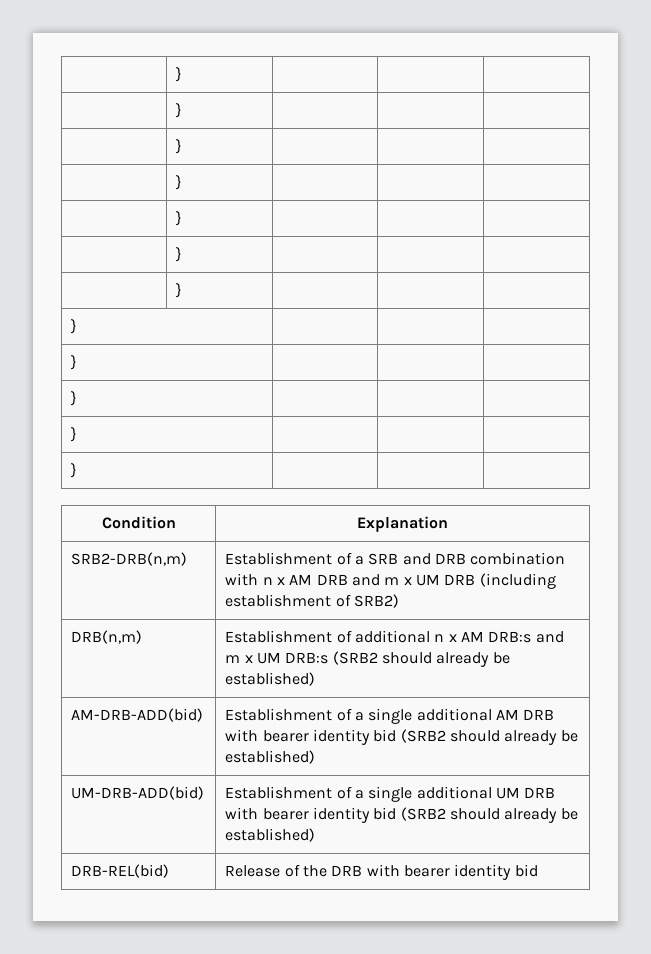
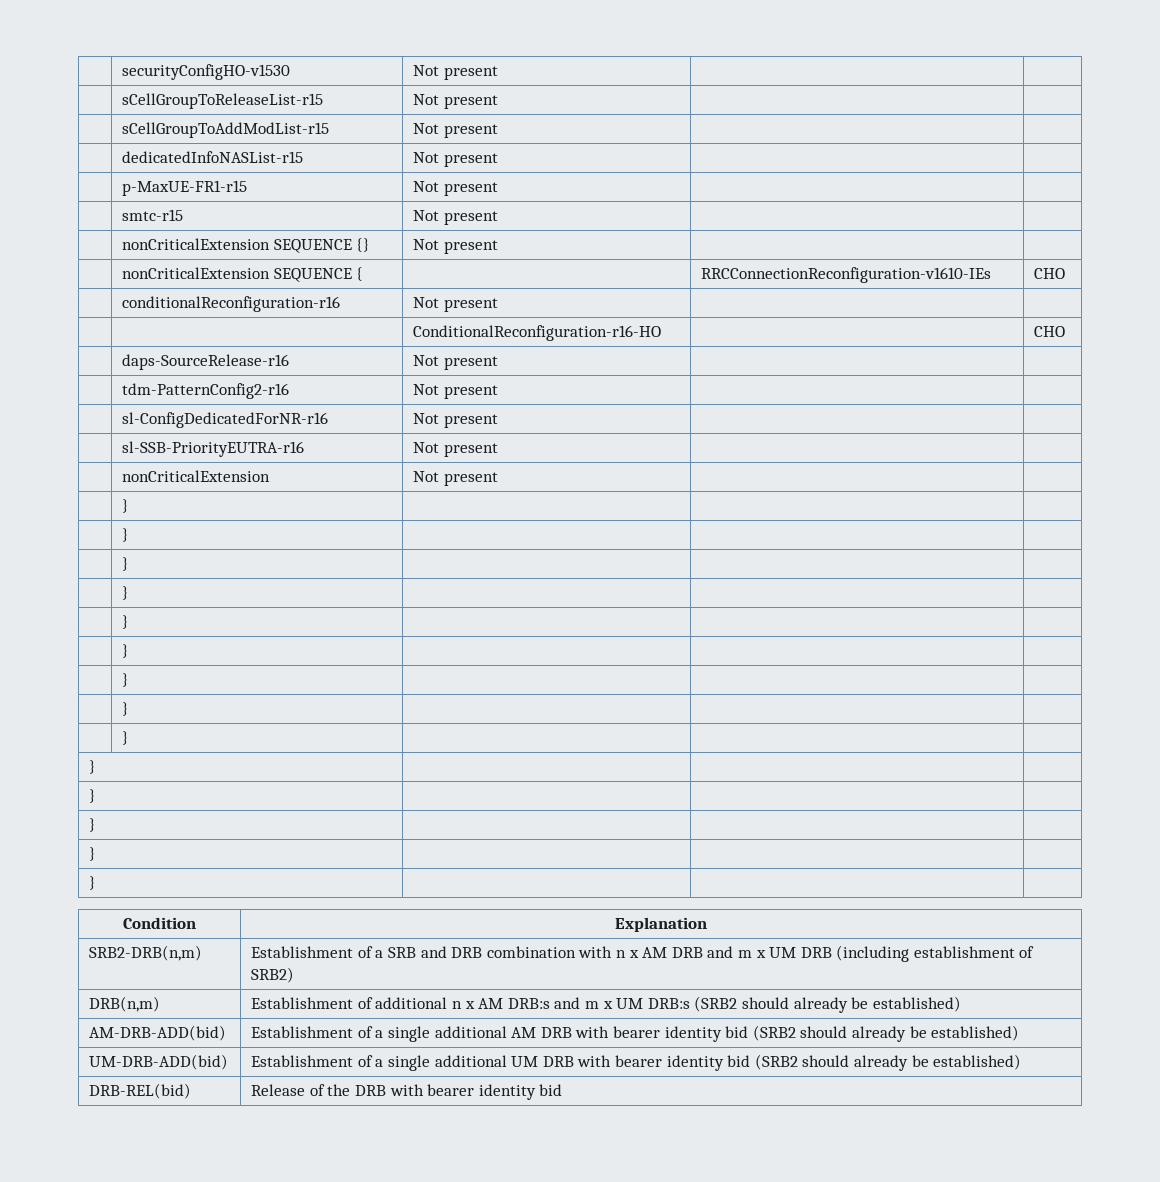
+ | securityConfigHO-v1530 | Not present | |
+ | sCellGroupToReleaseList-r15 | Not present | |
+ | sCellGroupToAddModList-r15 | Not present | |
+ | dedicatedInfoNASList-r15 | Not present | |
+ | p-MaxUE-FR1-r15 | Not present | |
+ | smtc-r15 | Not present | |
+ | nonCriticalExtension SEQUENCE {} | Not present | |
+ | nonCriticalExtension SEQUENCE { | | RRCConnectionReconfiguration-v1610-IEs | CHO
+ | conditionalReconfiguration-r16 | Not present | |
+ | | ConditionalReconfiguration-r16-HO | | CHO
+ | daps-SourceRelease-r16 | Not present | |
+ | tdm-PatternConfig2-r16 | Not present | |
+ | sl-ConfigDedicatedForNR-r16 | Not present | |
+ | sl-SSB-PriorityEUTRA-r16 | Not present | |
+ | nonCriticalExtension | Not present | |
+ | } | | |
+ | } | | |

